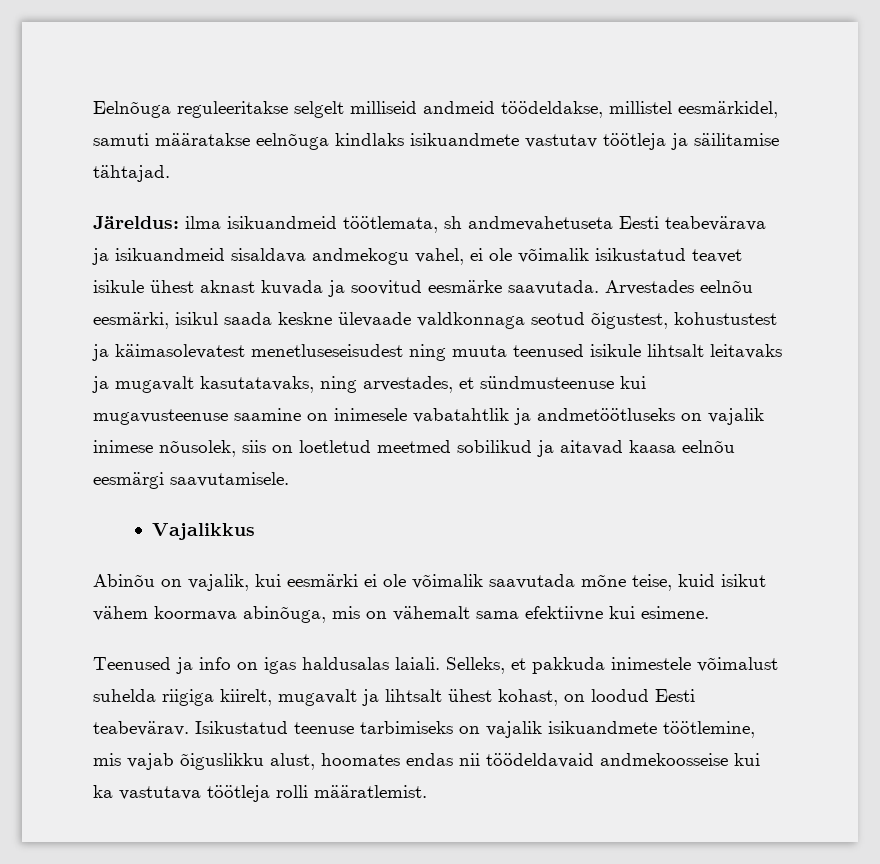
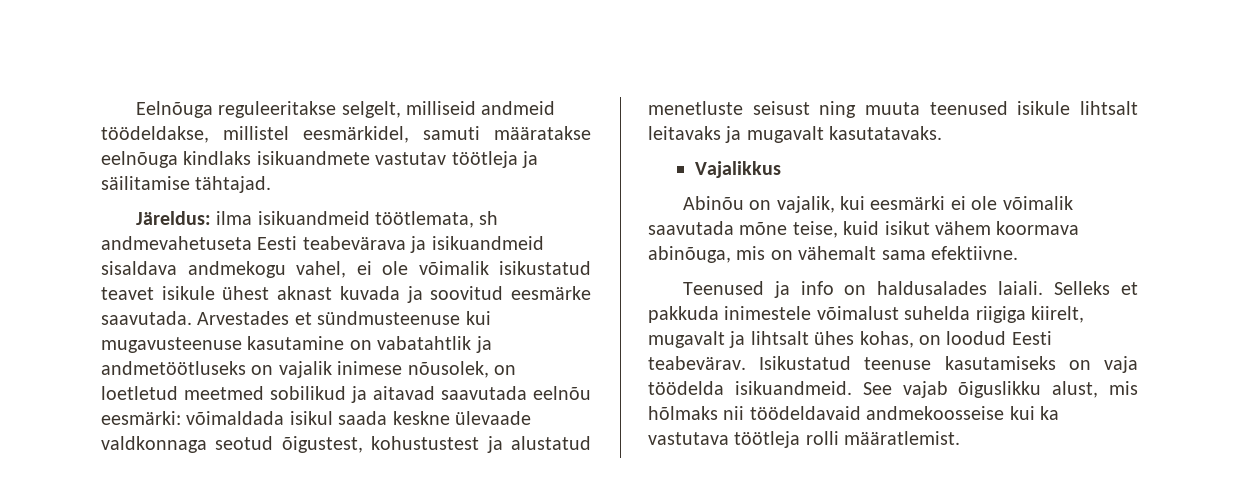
- Eelnõuga reguleeritakse selgelt milliseid andmeid töödeldakse, millistel eesmärkidel, samuti määratakse eelnõuga kindlaks isikuandmete vastutav töötleja ja säilitamise tähtajad.
+ Eelnõuga reguleeritakse selgelt, milliseid andmeid töödeldakse, millistel eesmärkidel, samuti määratakse eelnõuga kindlaks isikuandmete vastutav töötleja ja säilitamise tähtajad.
- Arvestades eelnõu eesmärki, isikul saada keskne ülevaade valdkonnaga seotud õigustest, kohustustest ja käimasolevatest menetluseseisudest ning muuta teenused isikule lihtsalt leitavaks ja mugavalt kasutatavaks, ning arvestades, et sündmusteenuse kui mugavusteenuse saamine on inimesele vabatahtlik ja andmetöötluseks on vajalik inimese nõusolek, siis on loetletud meetmed sobilikud ja aitavad kaasa eelnõu eesmärgi saavutamisele.
+ Arvestades et sündmusteenuse kui mugavusteenuse kasutamine on vabatahtlik ja andmetöötluseks on vajalik inimese nõusolek, on loetletud meetmed sobilikud ja aitavad saavutada eelnõu eesmärki: võimaldada isikul saada keskne ülevaade valdkonnaga seotud õigustest, kohustustest ja alustatud menetluste seisust ning muuta teenused isikule lihtsalt leitavaks ja mugavalt kasutatavaks.
- Abinõu on vajalik, kui eesmärki ei ole võimalik saavutada mõne teise, kuid isikut vähem koormava abinõuga, mis on vähemalt sama efektiivne kui esimene.
+ Abinõu on vajalik, kui eesmärki ei ole võimalik saavutada mõne teise, kuid isikut vähem koormava abinõuga, mis on vähemalt sama efektiivne.
- Teenused ja info on igas haldusalas laiali. Selleks, et pakkuda inimestele võimalust suhelda riigiga kiirelt, mugavalt ja lihtsalt ühest kohast, on loodud Eesti teabevärav.
+ Teenused ja info on haldusalades laiali. Selleks et pakkuda inimestele võimalust suhelda riigiga kiirelt, mugavalt ja lihtsalt ühes kohas, on loodud Eesti teabevärav.
- Isikustatud teenuse tarbimiseks on vajalik isikuandmete töötlemine, mis vajab õiguslikku alust, hoomates endas nii töödeldavaid andmekoosseise kui ka vastutava töötleja rolli määratlemist.
+ Isikustatud teenuse kasutamiseks on vaja töödelda isikuandmeid. See vajab õiguslikku alust, mis hõlmaks nii töödeldavaid andmekoosseise kui ka vastutava töötleja rolli määratlemist.

